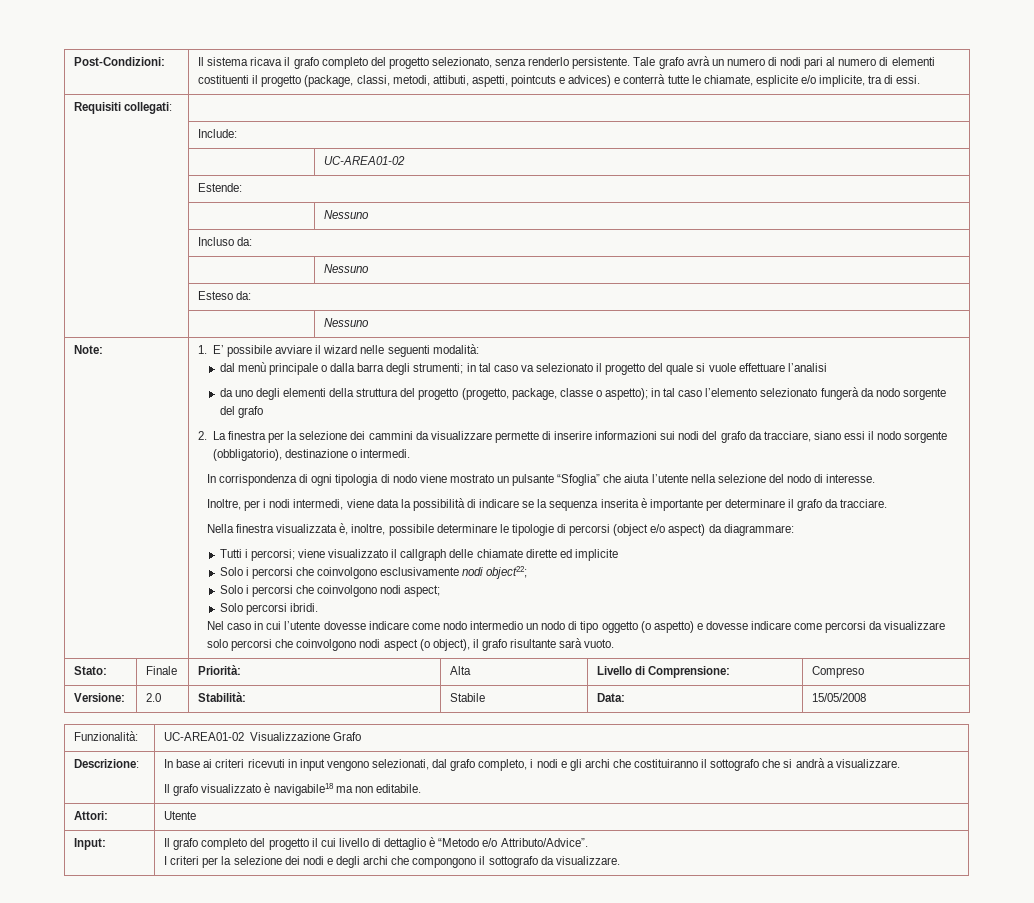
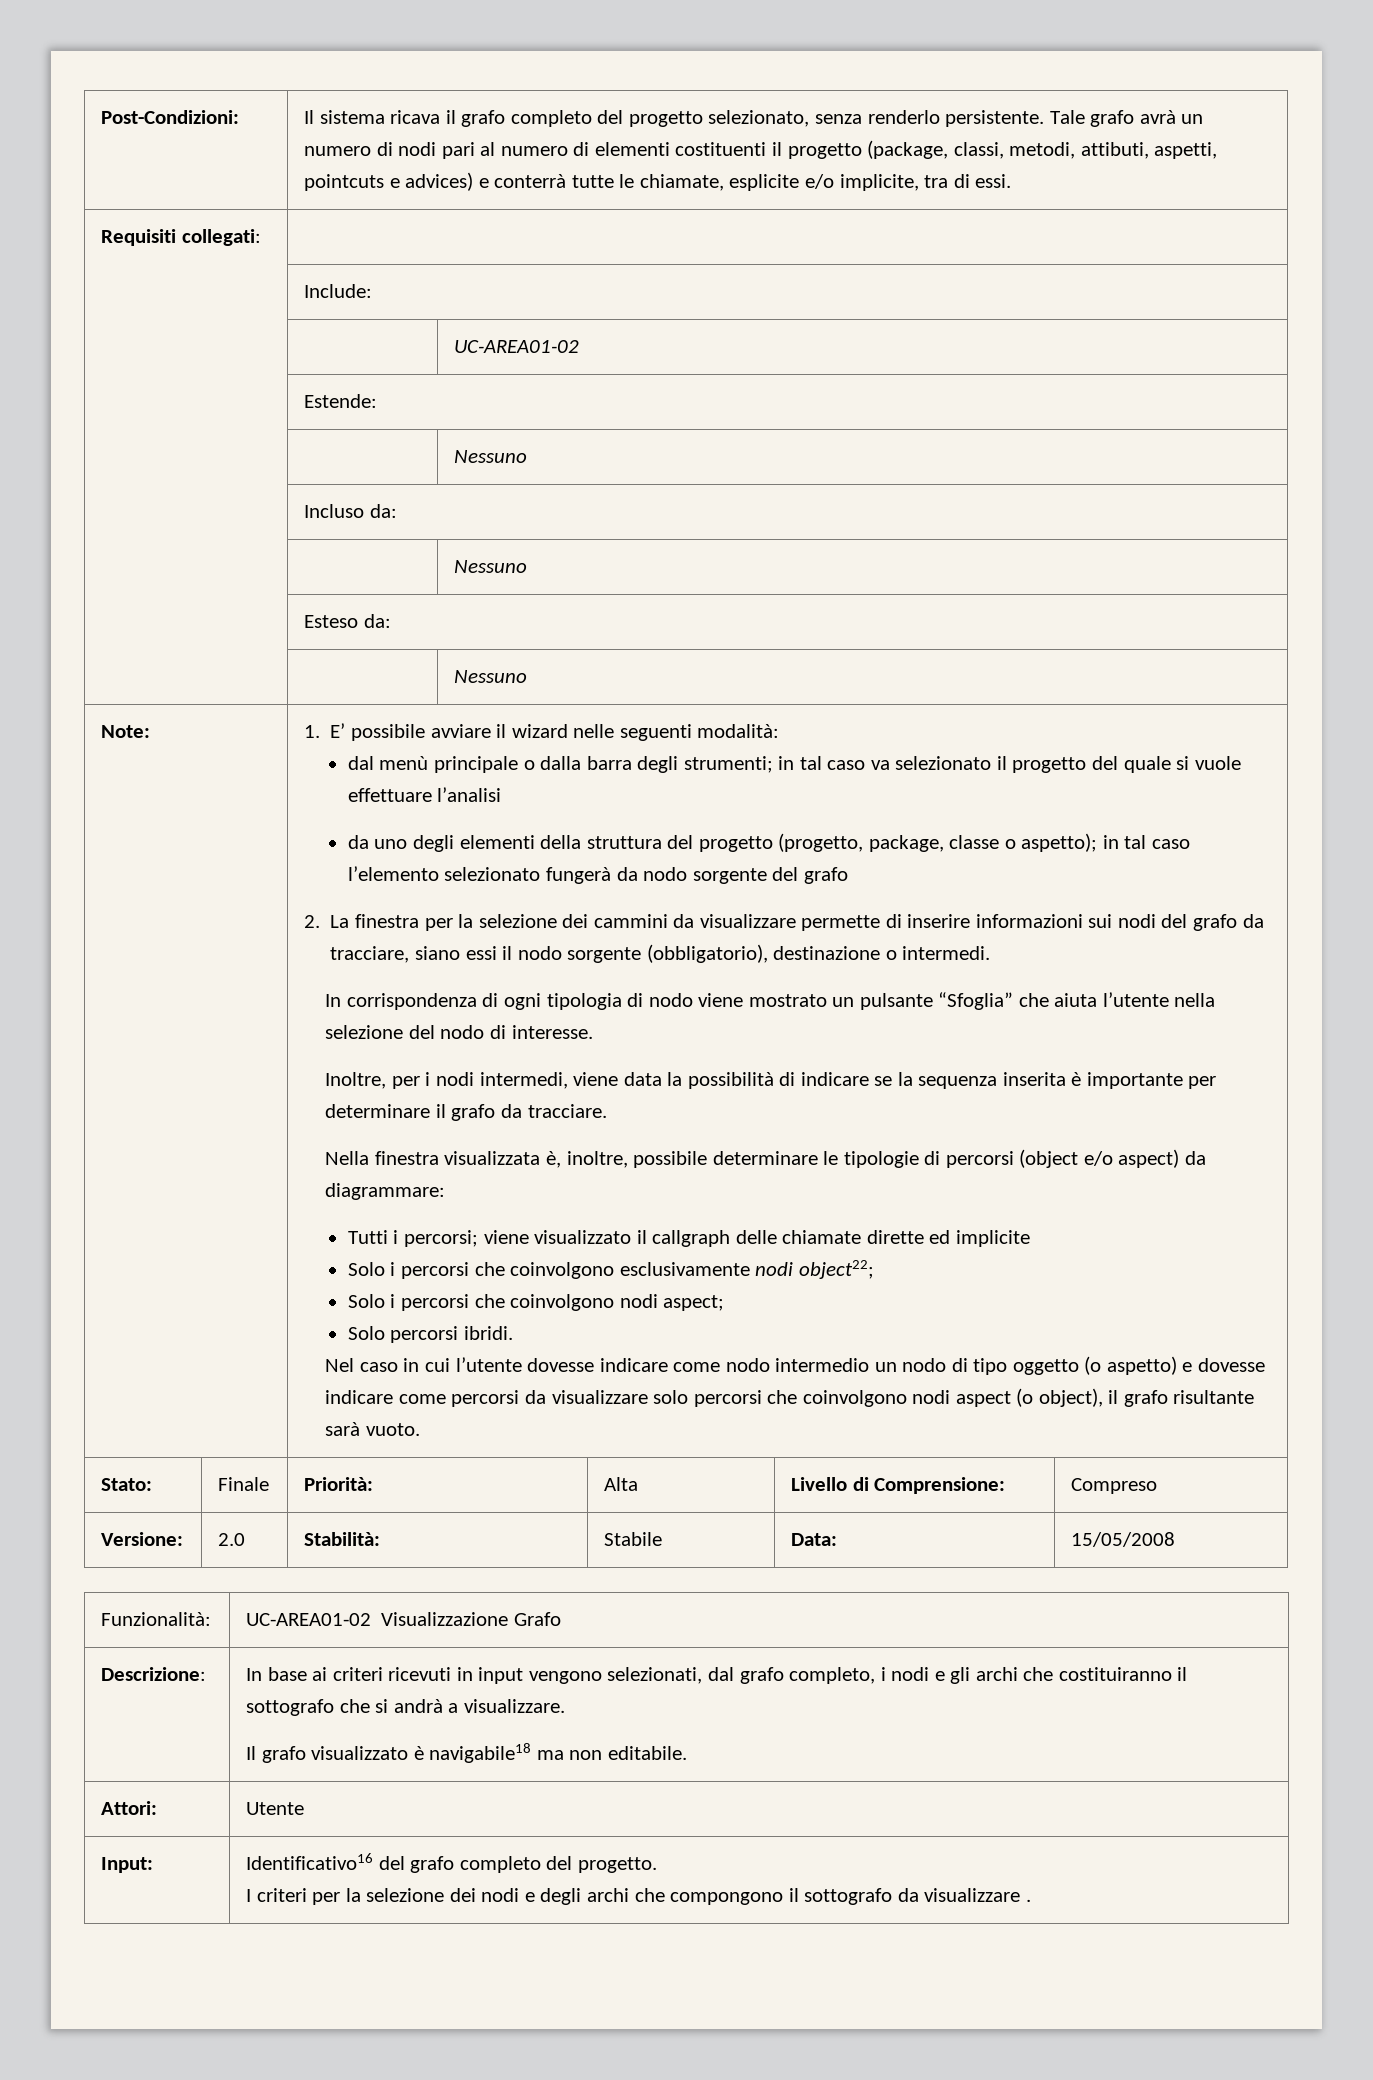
- Input: | Il grafo completo del progetto il cui livello di dettaglio è “Metodo e/o Attributo/Advice”.
- I criteri per la selezione dei nodi e degli archi che compongono il sottografo da visualizzare.
+ Input: | Identificativo16 del grafo completo del progetto.
+ I criteri per la selezione dei nodi e degli archi che compongono il sottografo da visualizzare .

